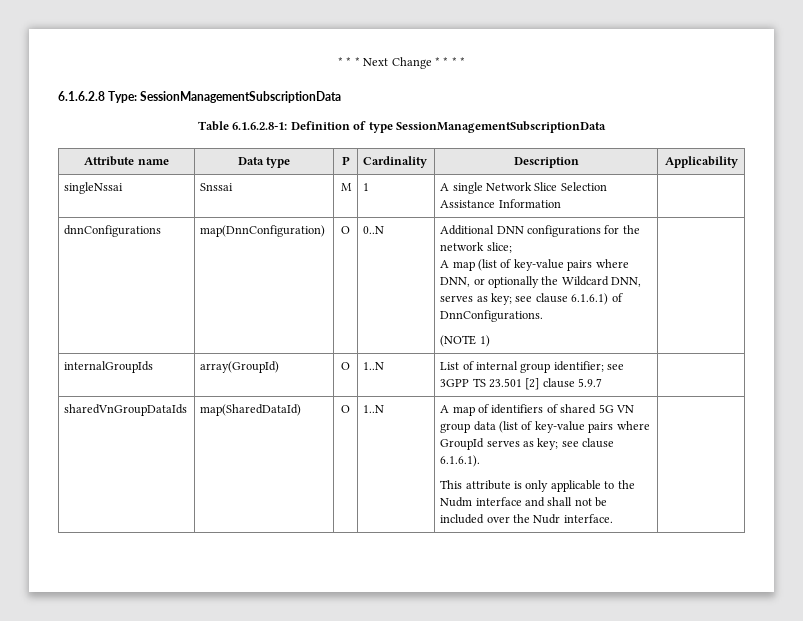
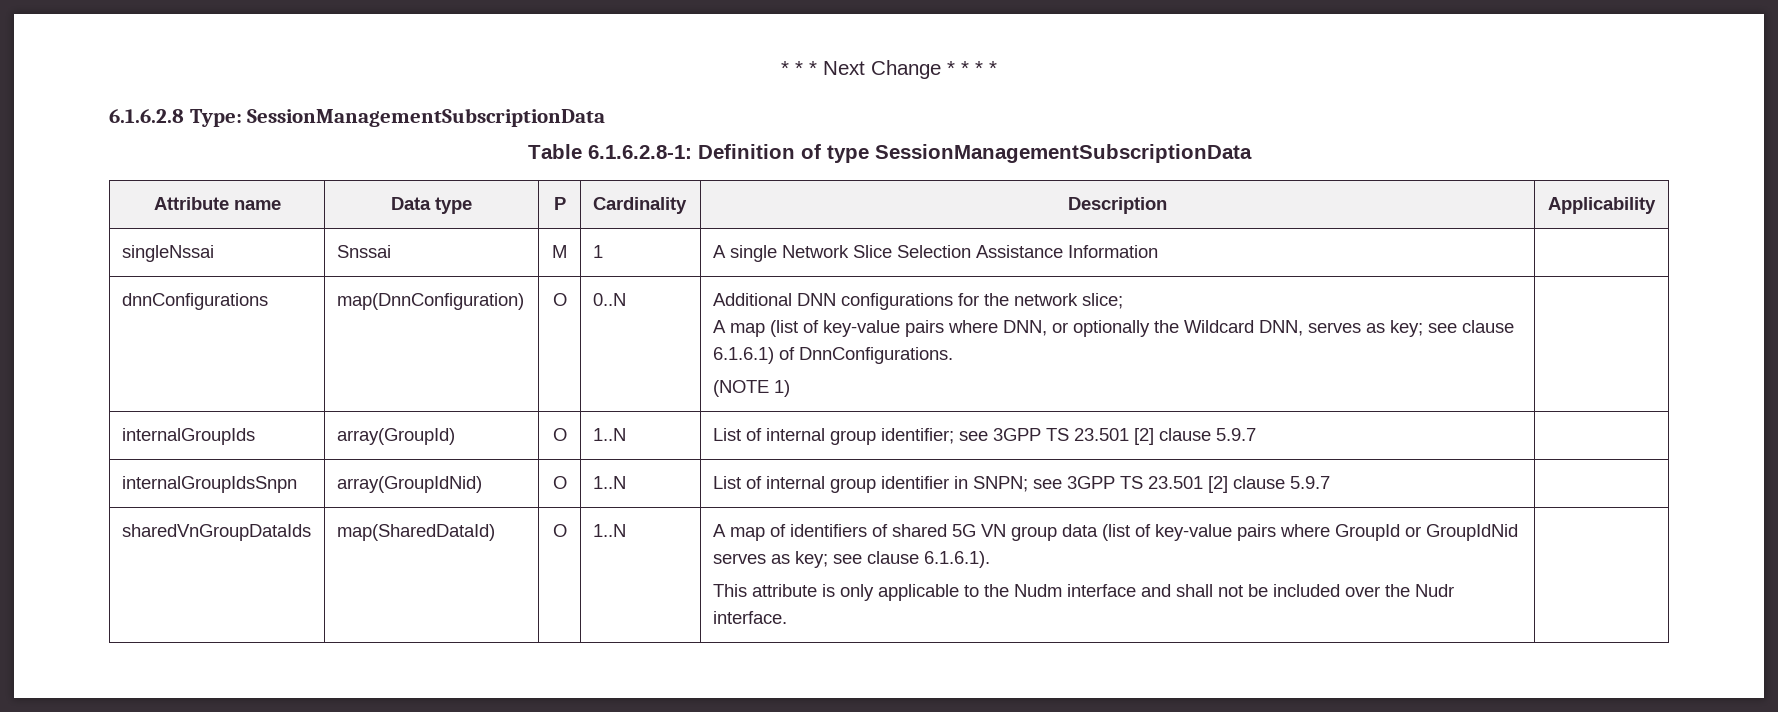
+ internalGroupIdsSnpn | array(GroupIdNid) | O | 1..N | List of internal group identifier in SNPN; see 3GPP TS 23.501 [2] clause 5.9.7 |
- A map of identifiers of shared 5G VN group data (list of key-value pairs where GroupId serves as key; see clause 6.1.6.1).
+ A map of identifiers of shared 5G VN group data (list of key-value pairs where GroupId or GroupIdNid serves as key; see clause 6.1.6.1).

